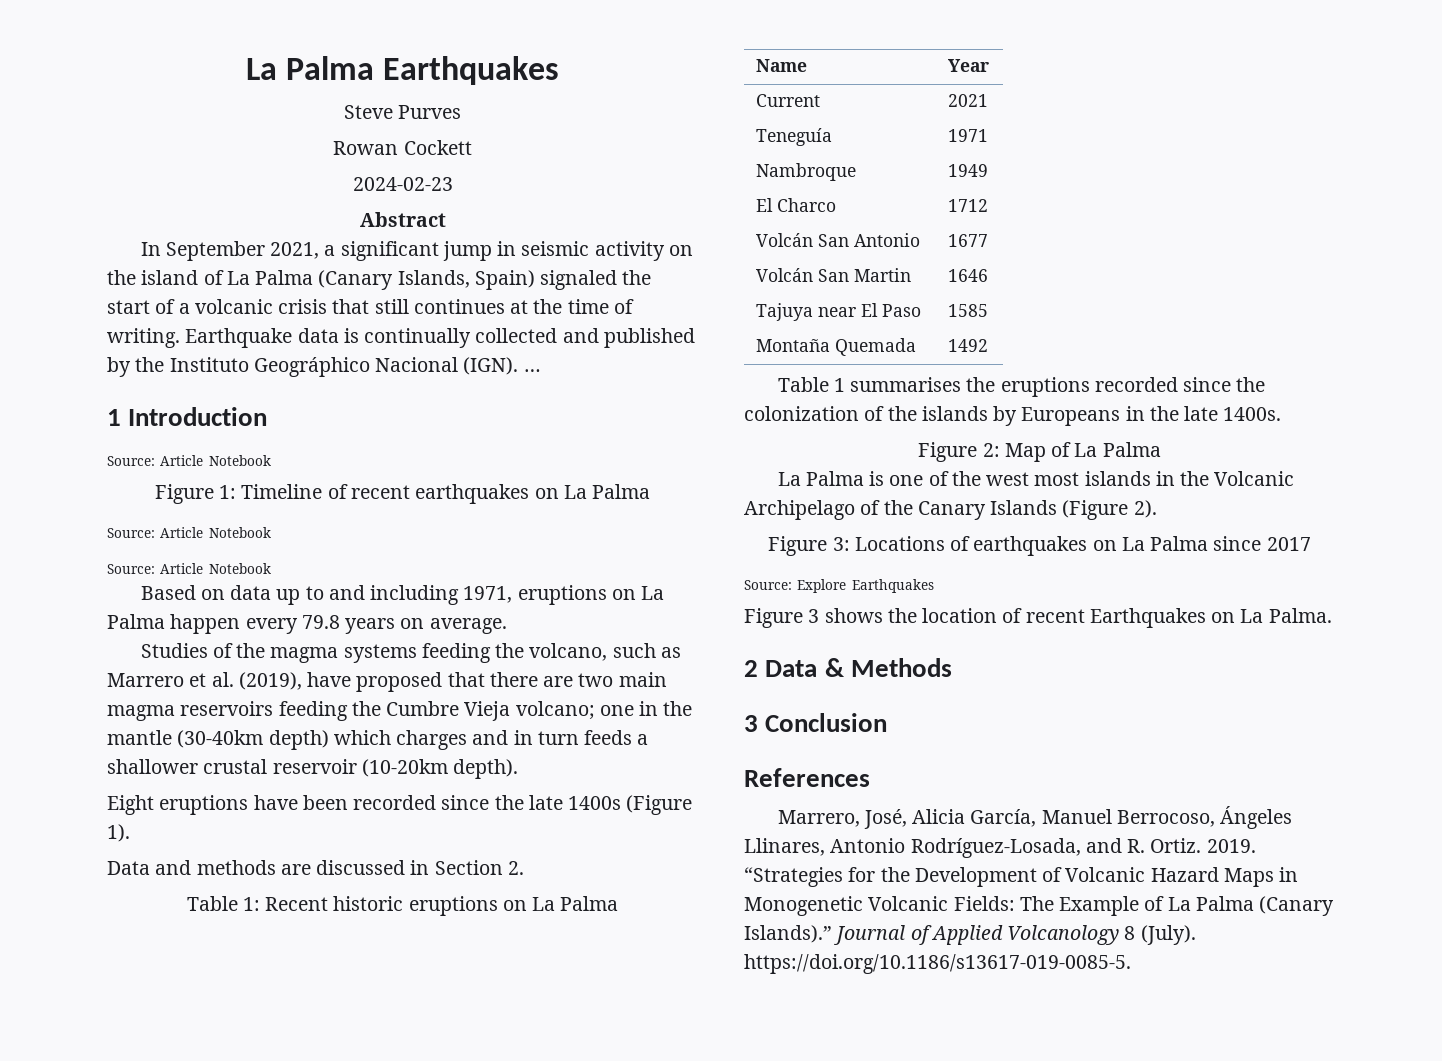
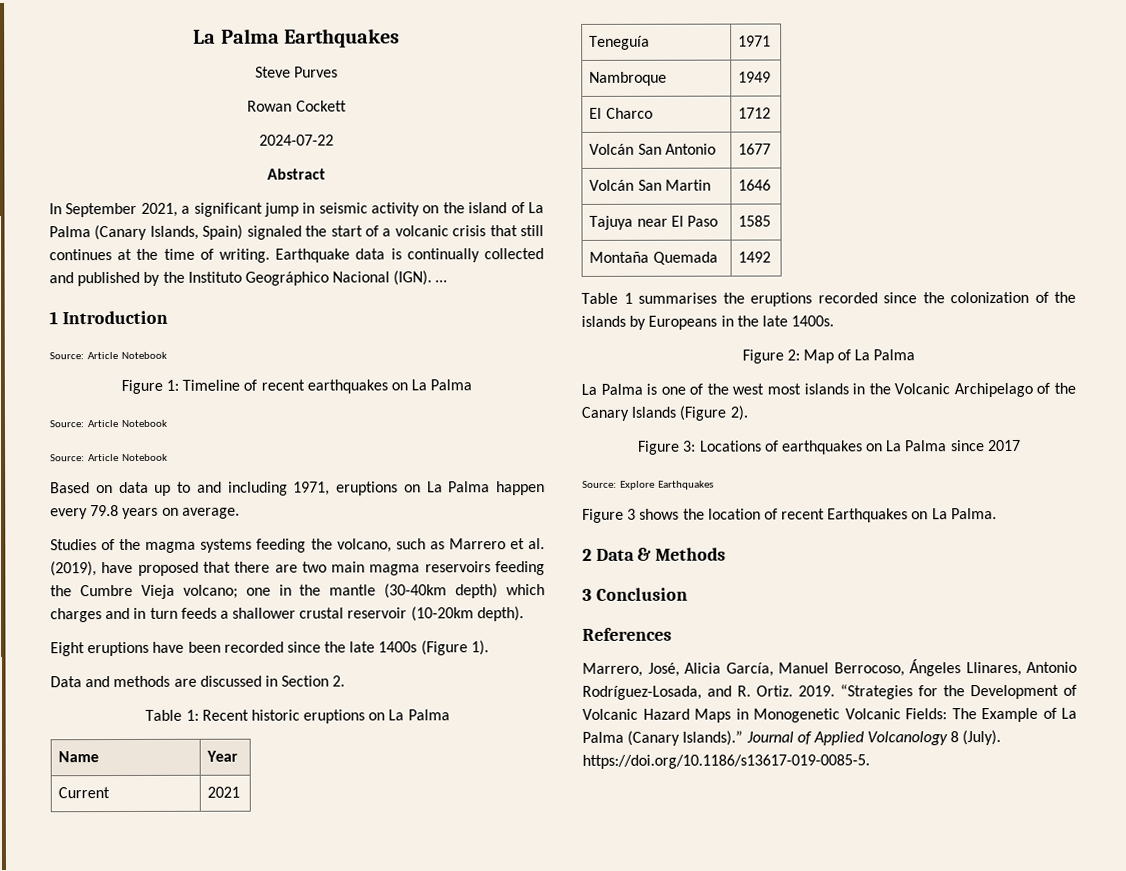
- 2024-02-23
+ 2024-07-22

